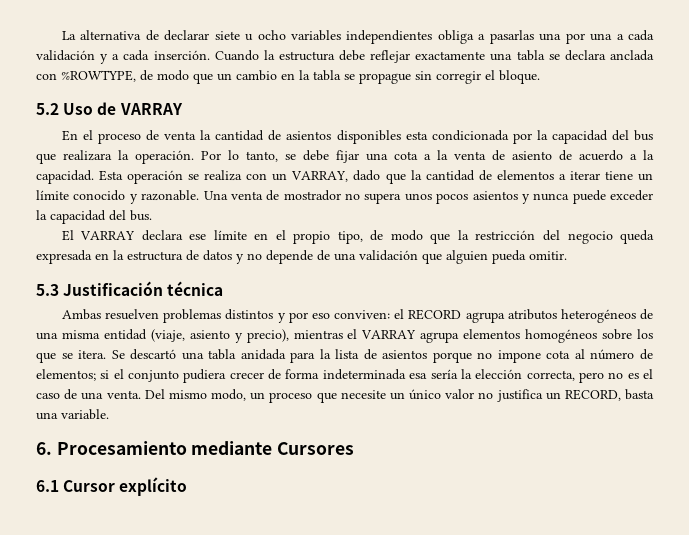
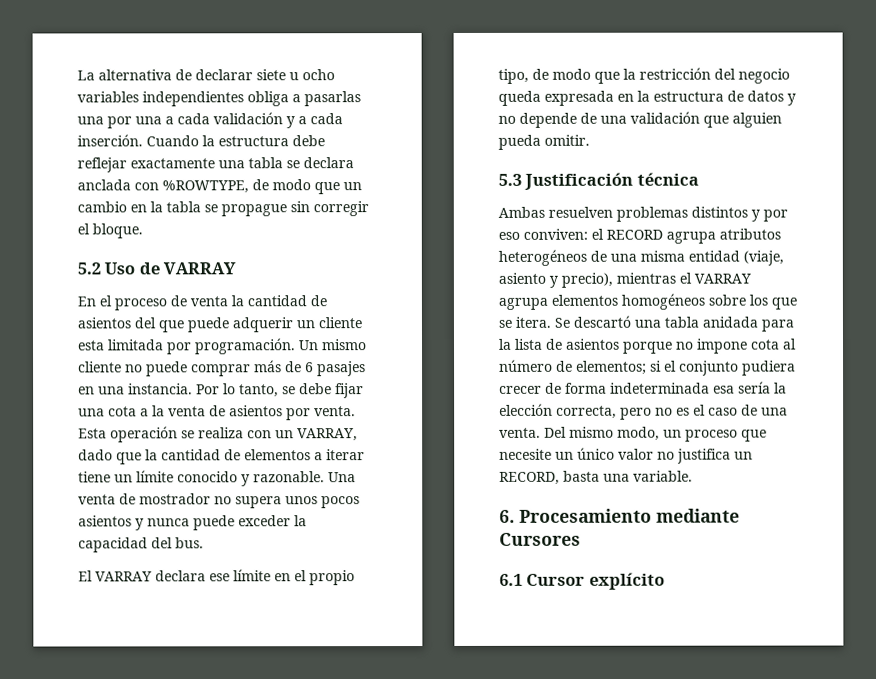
- En el proceso de venta la cantidad de asientos disponibles esta condicionada por la capacidad del bus que realizara la operación.
+ En el proceso de venta la cantidad de asientos del que puede adquerir un cliente esta limitada por programación. Un mismo cliente no puede comprar más de 6 pasajes en una instancia.
- Por lo tanto, se debe fijar una cota a la venta de asiento de acuerdo a la capacidad.
+ Por lo tanto, se debe fijar una cota a la venta de asientos por venta.

